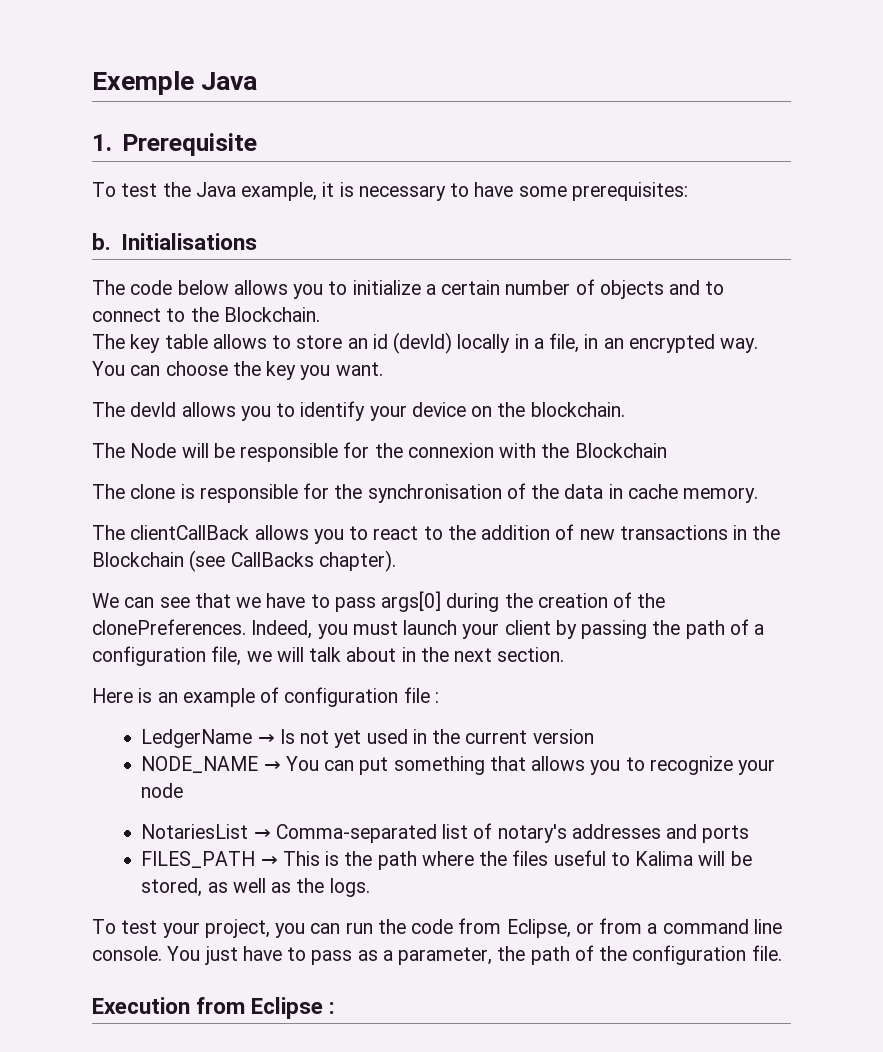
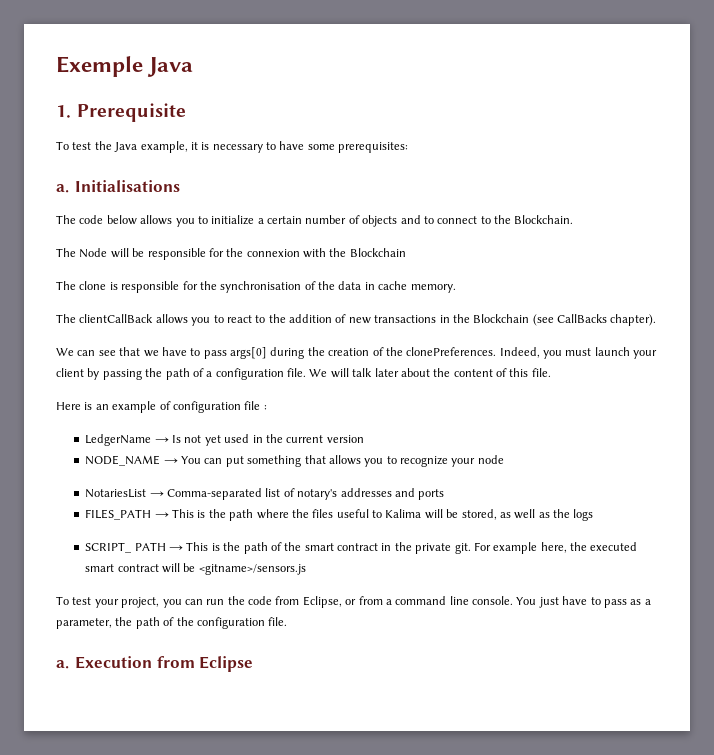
  To test the Java example, it is necessary to have some prerequisites:
- b.
+ a.
- The key table allows to store an id (devId) locally in a file, in an encrypted way. You can choose the key you want.
- The devId allows you to identify your device on the blockchain.
- Indeed, you must launch your client by passing the path of a configuration file, we will talk about in the next section.
+ Indeed, you must launch your client by passing the path of a configuration file. We will talk later about the content of this file.
- FILES_PATH → This is the path where the files useful to Kalima will be stored, as well as the logs.
+ FILES_PATH → This is the path where the files useful to Kalima will be stored, as well as the logs
+ SCRIPT_ PATH → This is the path of the smart contract in the private git. For example here, the executed smart contract will be <gitname>/sensors.js
  You just have to pass as a parameter, the path of the configuration file.
- Execution from Eclipse :
+ a. Execution from Eclipse

